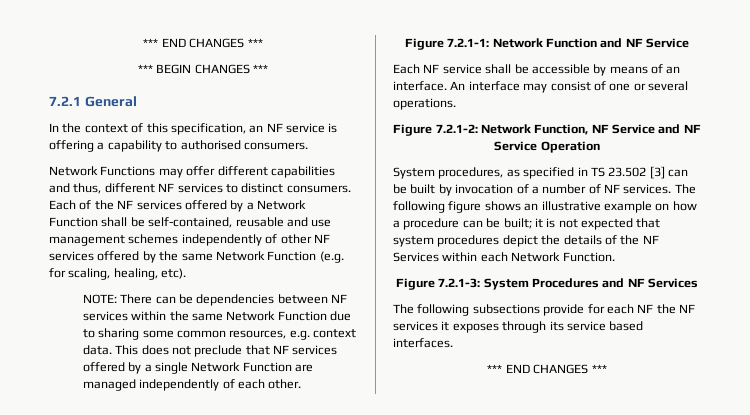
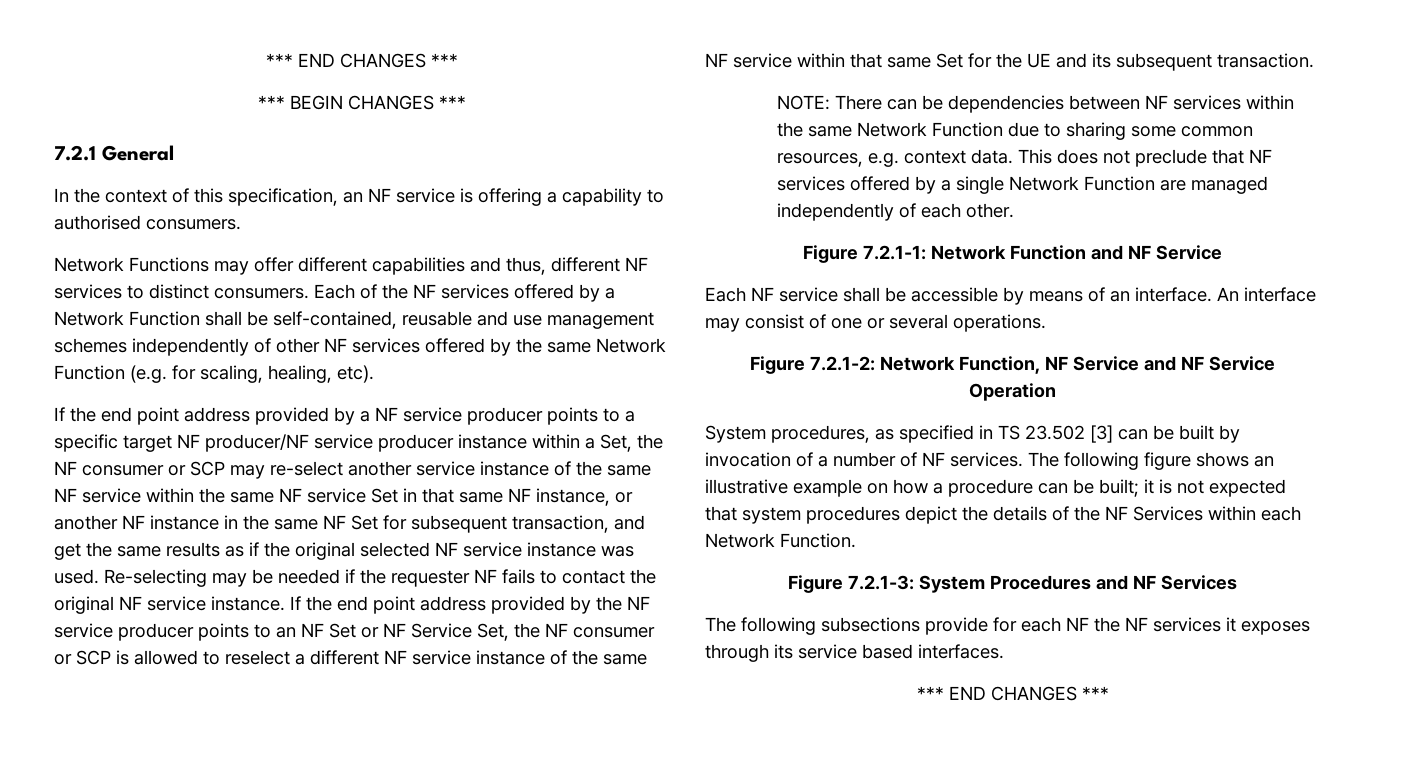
+ If the end point address provided by a NF service producer points to a specific target NF producer/NF service producer instance within a Set, the NF consumer or SCP may re-select another service instance of the same NF service within the same NF service Set in that same NF instance, or another NF instance in the same NF Set for subsequent transaction, and get the same results as if the original selected NF service instance was used. Re-selecting may be needed if the requester NF fails to contact the original NF service instance. If the end point address provided by the NF service producer points to an NF Set or NF Service Set, the NF consumer or SCP is allowed to reselect a different NF service instance of the same NF service within that same Set for the UE and its subsequent transaction.

